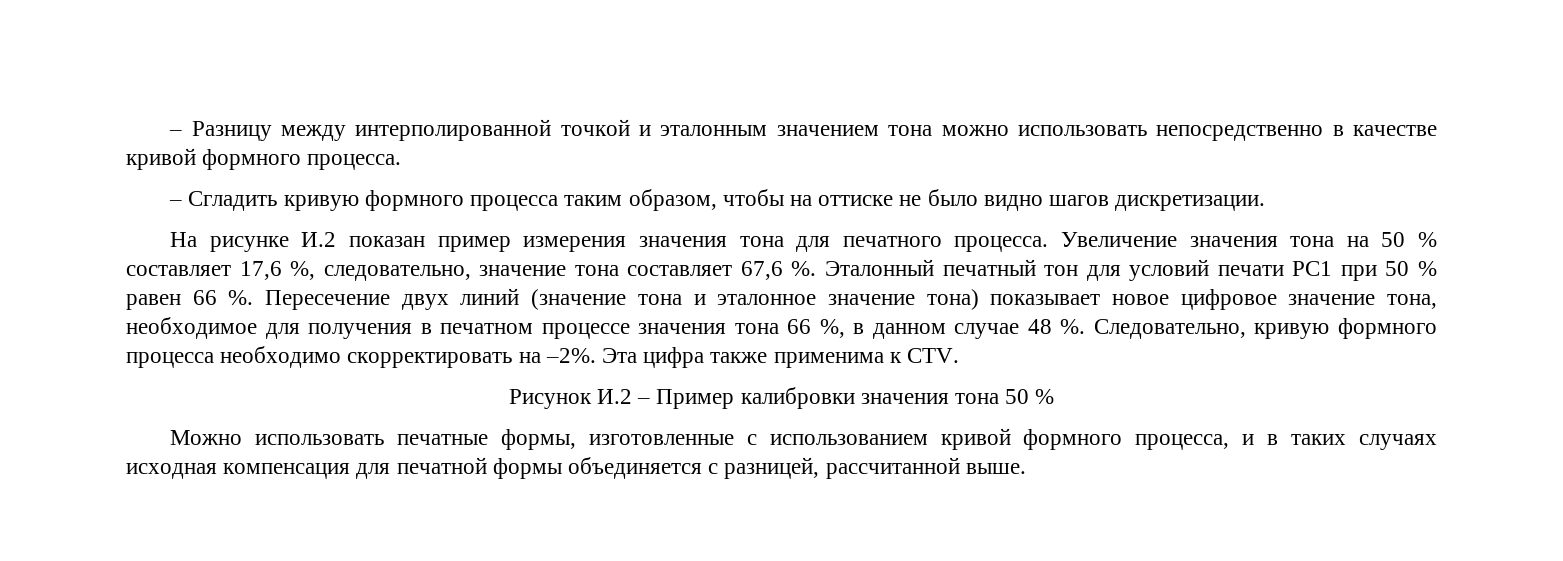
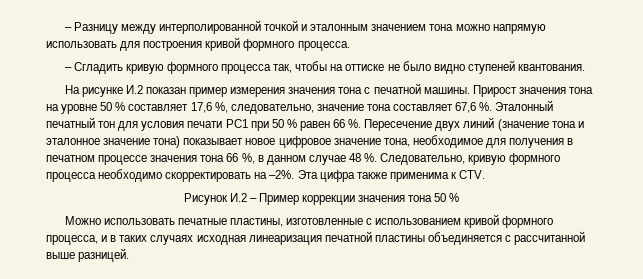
- – Разницу между интерполированной точкой и эталонным значением тона можно использовать непосредственно в качестве кривой формного процесса.
+ – Разницу между интерполированной точкой и эталонным значением тона можно напрямую использовать для построения кривой формного процесса.
- – Сгладить кривую формного процесса таким образом, чтобы на оттиске не было видно шагов дискретизации.
+ – Сгладить кривую формного процесса так, чтобы на оттиске не было видно ступеней квантования.
- На рисунке И.2 показан пример измерения значения тона для печатного процесса. Увеличение значения тона на 50 % составляет 17,6 %, следовательно, значение тона составляет 67,6 %.
+ На рисунке И.2 показан пример измерения значения тона с печатной машины. Прирост значения тона на уровне 50 % составляет 17,6 %, следовательно, значение тона составляет 67,6 %.
- Эталонный печатный тон для условий печати PC1 при 50 % равен 66 %.
+ Эталонный печатный тон для условия печати PC1 при 50 % равен 66 %.
- Рисунок И.2 – Пример калибровки значения тона 50 %
+ Рисунок И.2 – Пример коррекции значения тона 50 %
- Можно использовать печатные формы, изготовленные с использованием кривой формного процесса, и в таких случаях исходная компенсация для печатной формы объединяется с разницей, рассчитанной выше.
+ Можно использовать печатные пластины, изготовленные с использованием кривой формного процесса, и в таких случаях исходная линеаризация печатной пластины объединяется с рассчитанной выше разницей.

